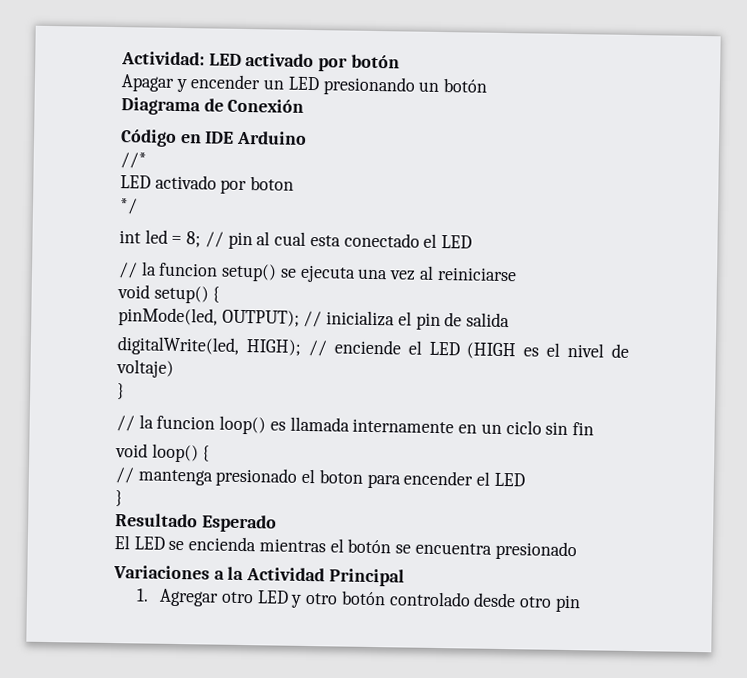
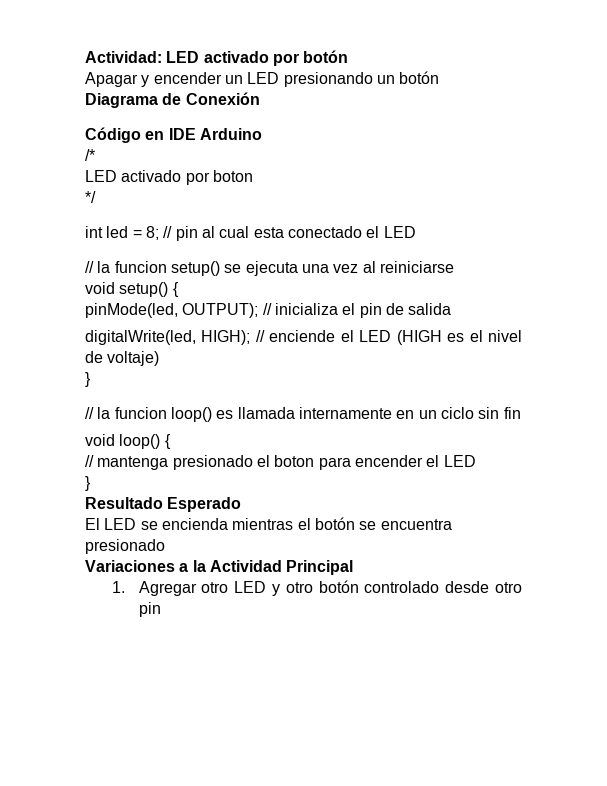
- //*
+ /*

